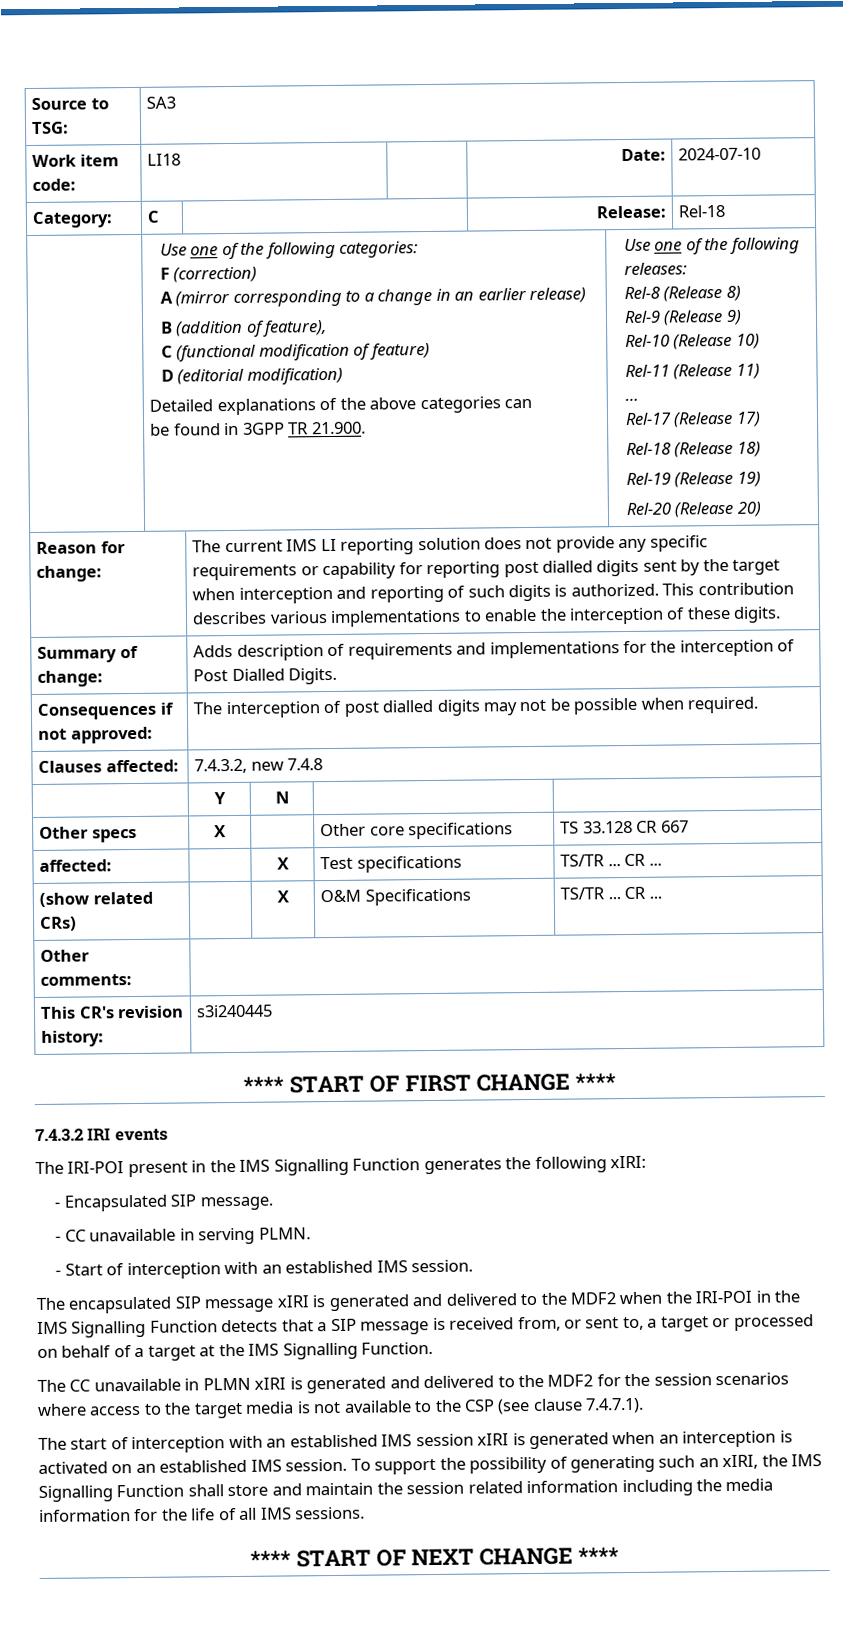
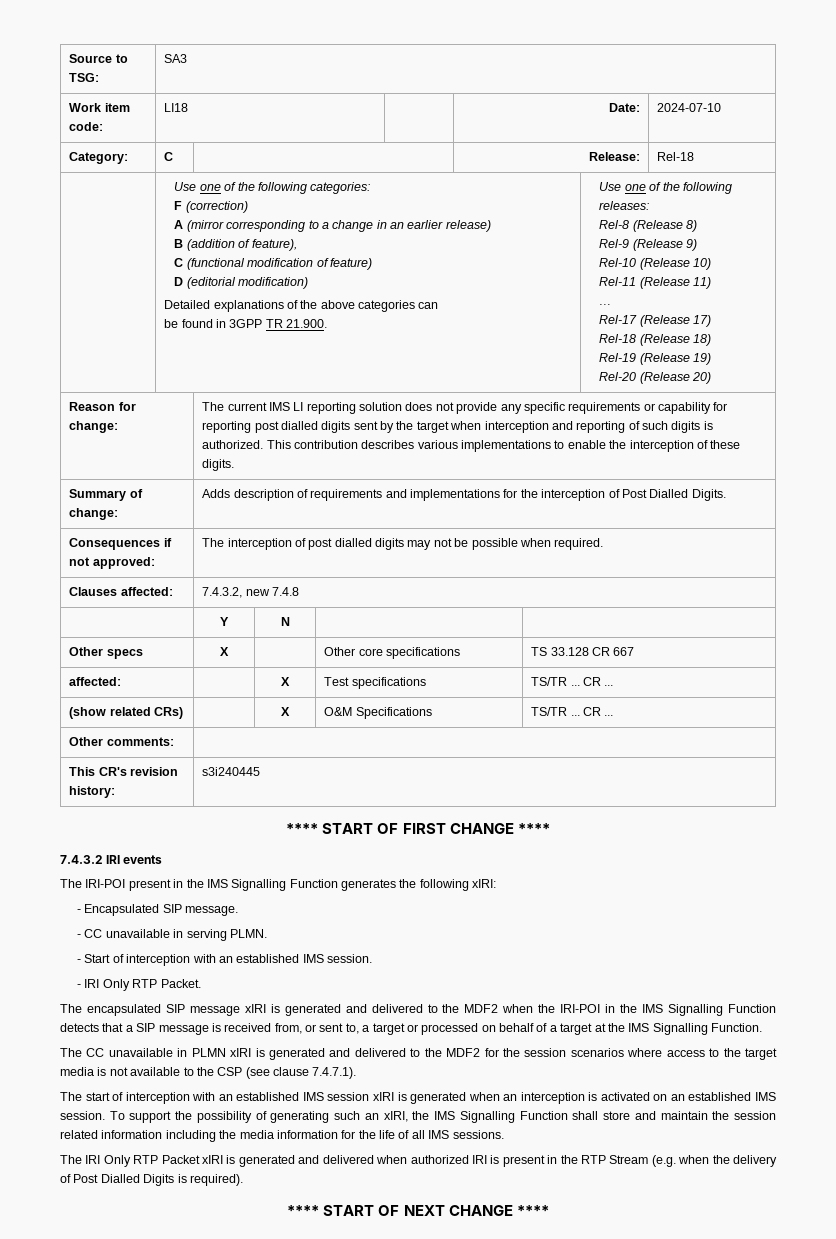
+ - IRI Only RTP Packet.
+ The IRI Only RTP Packet xIRI is generated and delivered when authorized IRI is present in the RTP Stream (e.g. when the delivery of Post Dialled Digits is required).

